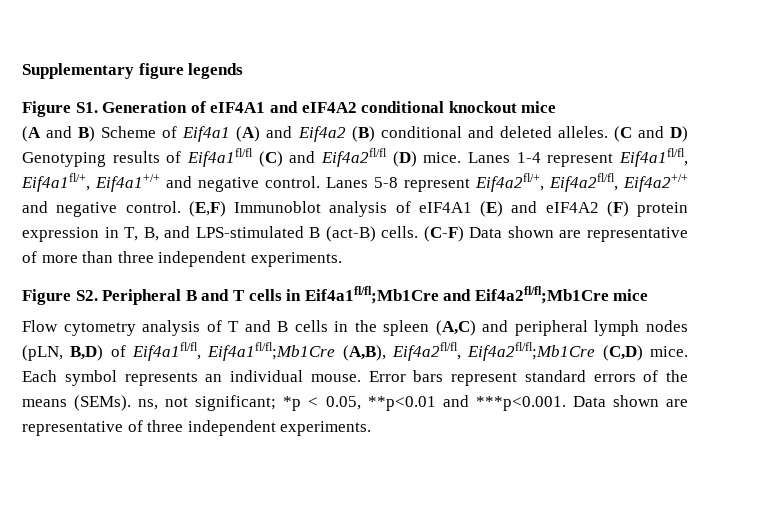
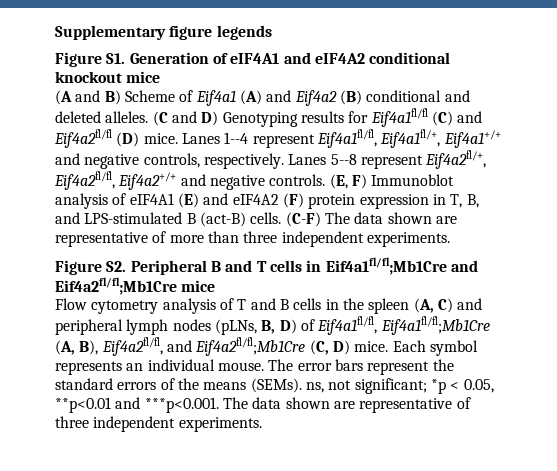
- (C and D) Genotyping results of Eif4a1fl/fl (C) and Eif4a2fl/fl (D) mice.
+ (C and D) Genotyping results for Eif4a1fl/fl (C) and Eif4a2fl/fl (D) mice.
- Lanes 1-4 represent Eif4a1fl/fl, Eif4a1fl/+, Eif4a1+/+ and negative control. Lanes 5-8 represent Eif4a2fl/+, Eif4a2fl/fl, Eif4a2+/+ and negative control. (E,F) Immunoblot analysis of eIF4A1 (E) and eIF4A2 (F) protein expression in T, B, and LPS-stimulated B (act-B) cells.
+ Lanes 1--4 represent Eif4a1fl/fl, Eif4a1fl/+, Eif4a1+/+ and negative controls, respectively. Lanes 5--8 represent Eif4a2fl/+, Eif4a2fl/fl, Eif4a2+/+ and negative controls. (E, F) Immunoblot analysis of eIF4A1 (E) and eIF4A2 (F) protein expression in T, B, and LPS-stimulated B (act-B) cells.
- (C-F) Data shown are representative of more than three independent experiments.
+ (C-F) The data shown are representative of more than three independent experiments.
- Flow cytometry analysis of T and B cells in the spleen (A,C) and peripheral lymph nodes (pLN, B,D) of Eif4a1fl/fl, Eif4a1fl/fl;Mb1Cre (A,B), Eif4a2fl/fl, Eif4a2fl/fl;Mb1Cre (C,D) mice.
+ Flow cytometry analysis of T and B cells in the spleen (A, C) and peripheral lymph nodes (pLNs, B, D) of Eif4a1fl/fl, Eif4a1fl/fl;Mb1Cre (A, B), Eif4a2fl/fl, and Eif4a2fl/fl;Mb1Cre (C, D) mice.
- Error bars represent standard errors of the means (SEMs). ns, not significant; *p < 0.05, **p<0.01 and ***p<0.001. Data shown are representative of three independent experiments.
+ The error bars represent the standard errors of the means (SEMs). ns, not significant; *p < 0.05, **p<0.01 and ***p<0.001. The data shown are representative of three independent experiments.

